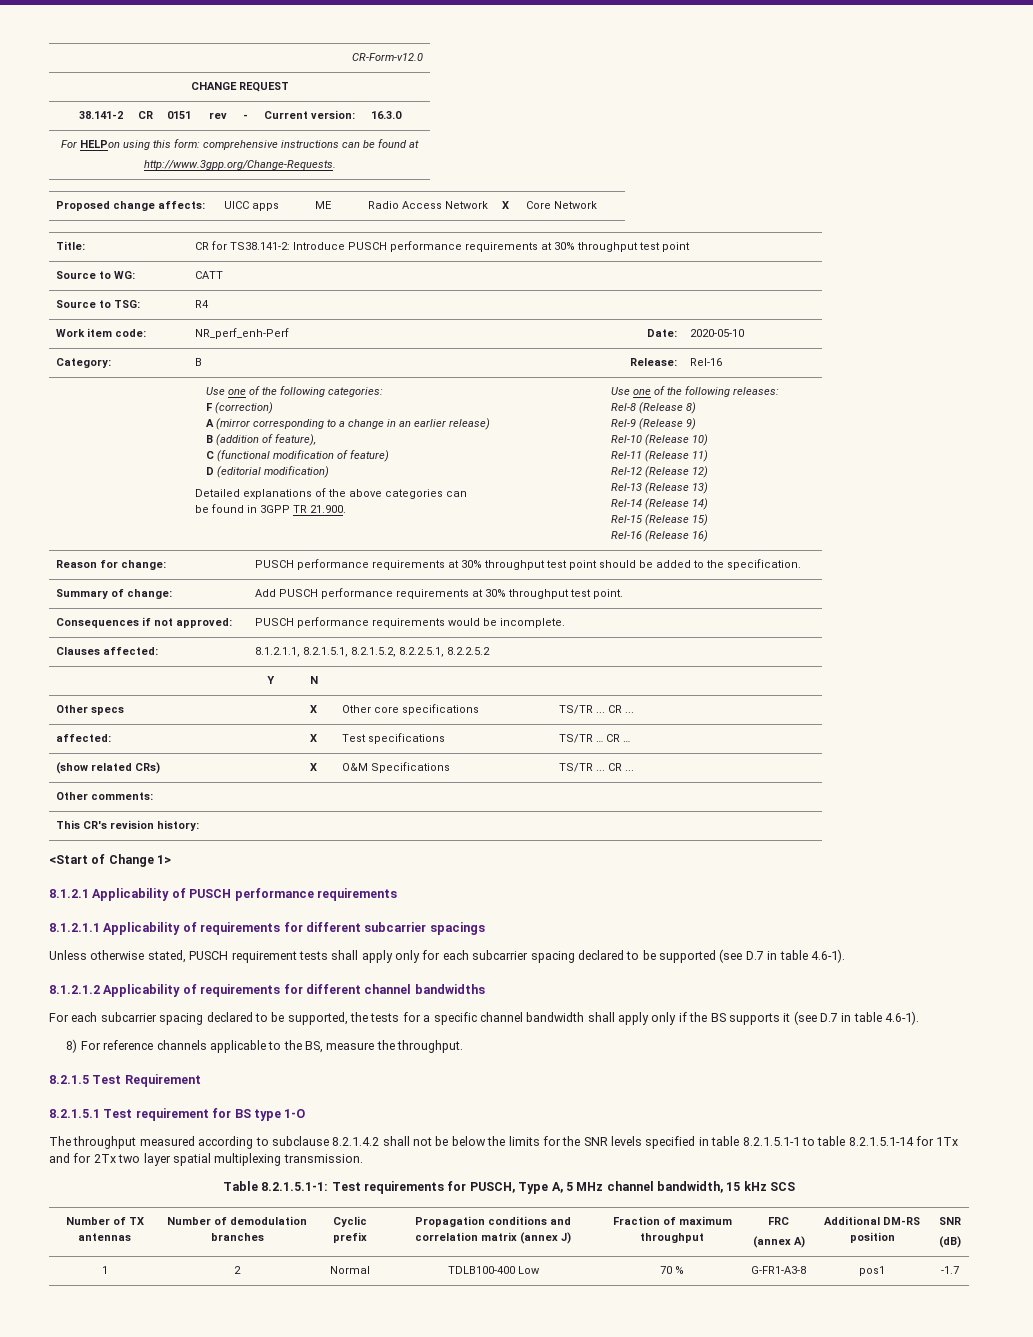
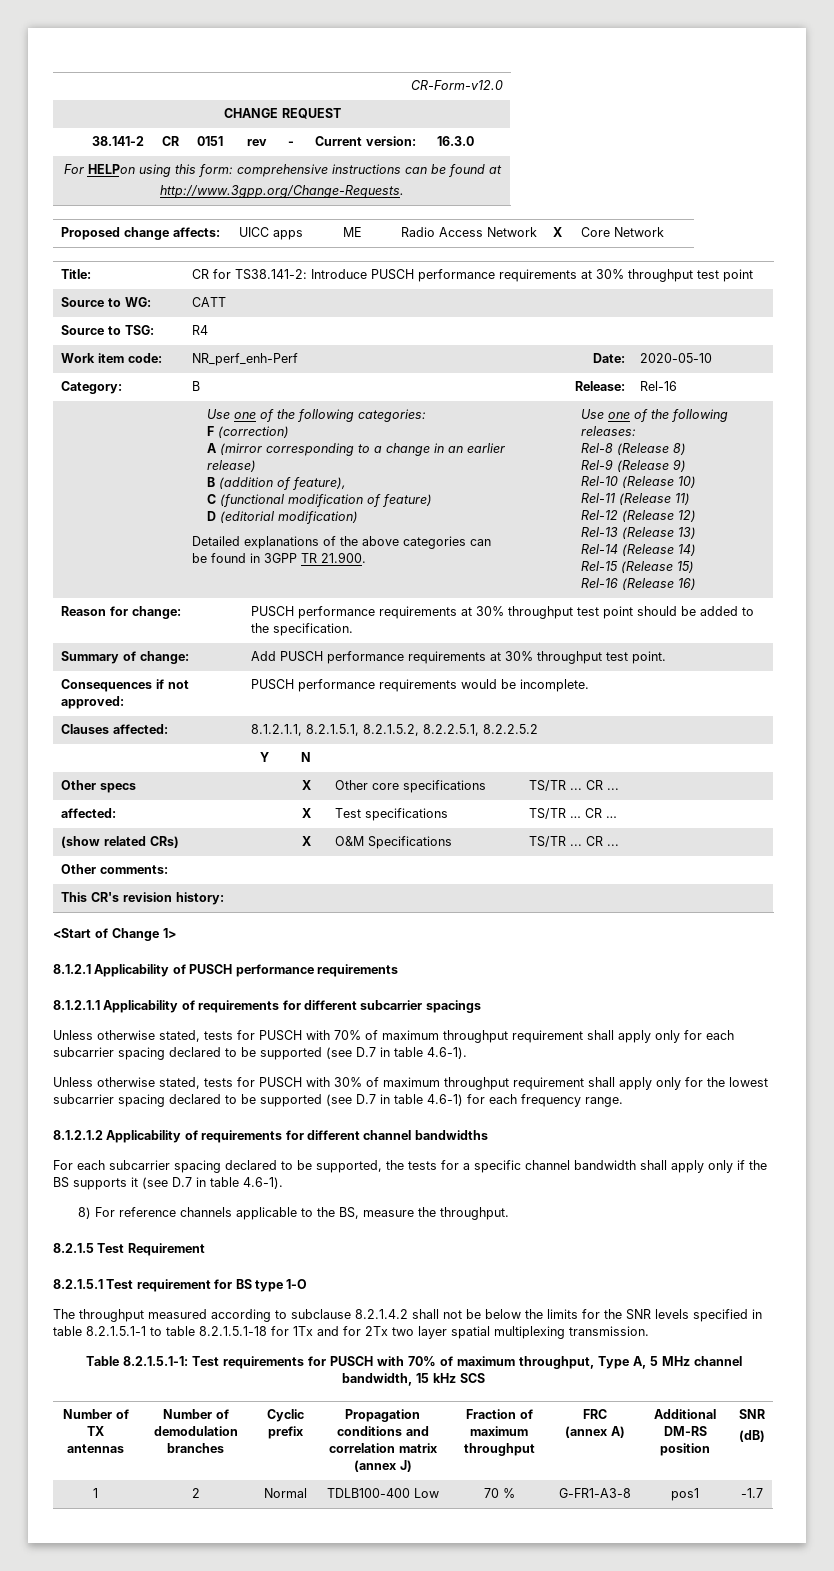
- Unless otherwise stated, PUSCH requirement tests shall apply only for each subcarrier spacing declared to be supported (see D.7 in table 4.6-1).
+ Unless otherwise stated, tests for PUSCH with 70% of maximum throughput requirement shall apply only for each subcarrier spacing declared to be supported (see D.7 in table 4.6-1).
+ Unless otherwise stated, tests for PUSCH with 30% of maximum throughput requirement shall apply only for the lowest subcarrier spacing declared to be supported (see D.7 in table 4.6-1) for each frequency range.
- The throughput measured according to subclause 8.2.1.4.2 shall not be below the limits for the SNR levels specified in table 8.2.1.5.1-1 to table 8.2.1.5.1-14 for 1Tx and for 2Tx two layer spatial multiplexing transmission.
+ The throughput measured according to subclause 8.2.1.4.2 shall not be below the limits for the SNR levels specified in table 8.2.1.5.1-1 to table 8.2.1.5.1-18 for 1Tx and for 2Tx two layer spatial multiplexing transmission.
- Table 8.2.1.5.1-1: Test requirements for PUSCH, Type A, 5 MHz channel bandwidth, 15 kHz SCS
+ Table 8.2.1.5.1-1: Test requirements for PUSCH with 70% of maximum throughput, Type A, 5 MHz channel bandwidth, 15 kHz SCS

